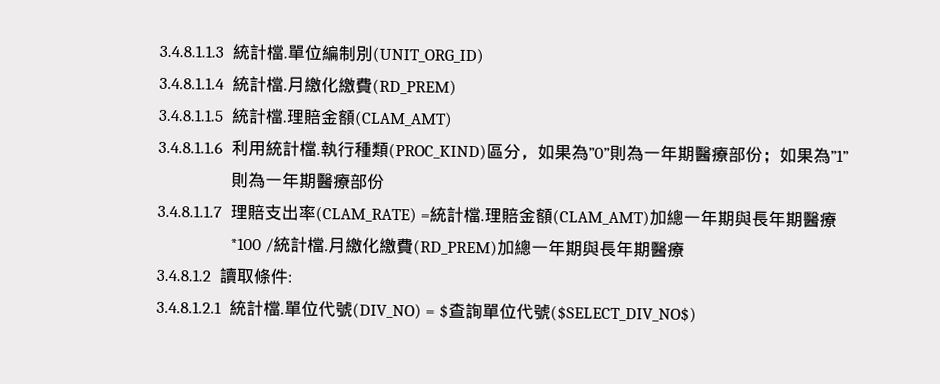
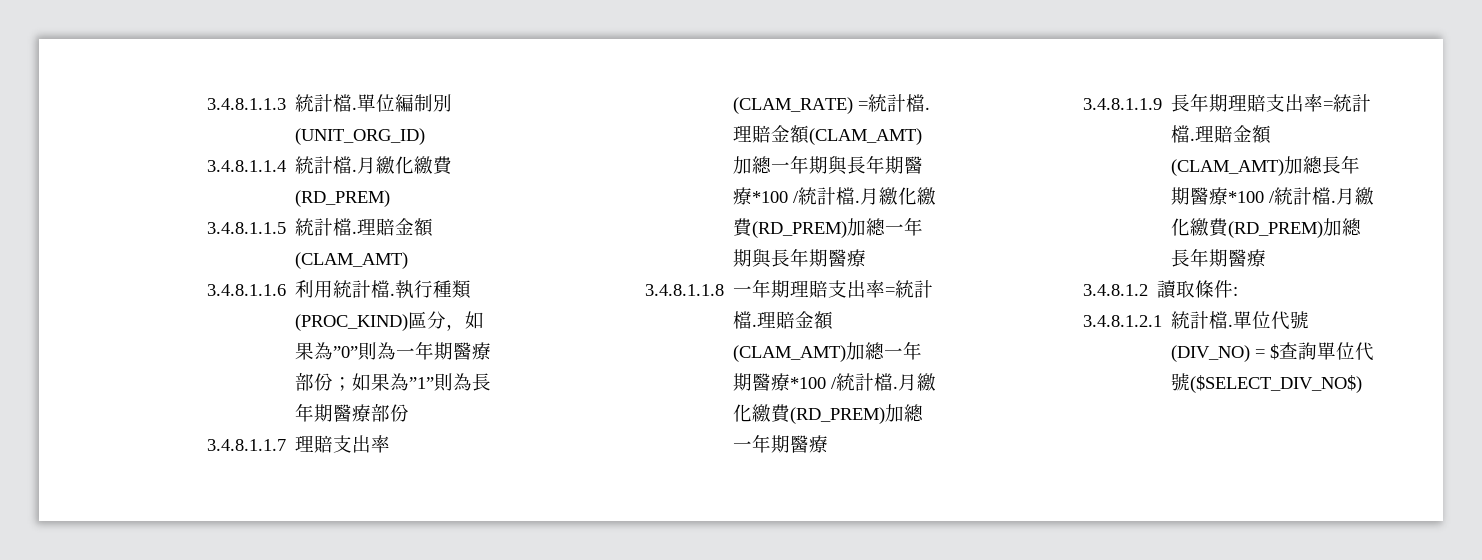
- 執行種類(PROC_KIND)區分，如果為”0”則為一年期醫療部份；如果為”1”則為一年期醫療部份
+ 執行種類(PROC_KIND)區分，如果為”0”則為一年期醫療部份；如果為”1”則為長年期醫療部份
+ 3.4.8.1.1.8一年期理賠支出率=統計檔.理賠金額(CLAM_AMT)加總一年期醫療*100 /統計檔.月繳化繳費(RD_PREM)加總一年期醫療
+ 3.4.8.1.1.9長年期理賠支出率=統計檔.理賠金額(CLAM_AMT)加總長年期醫療*100 /統計檔.月繳化繳費(RD_PREM)加總長年期醫療

